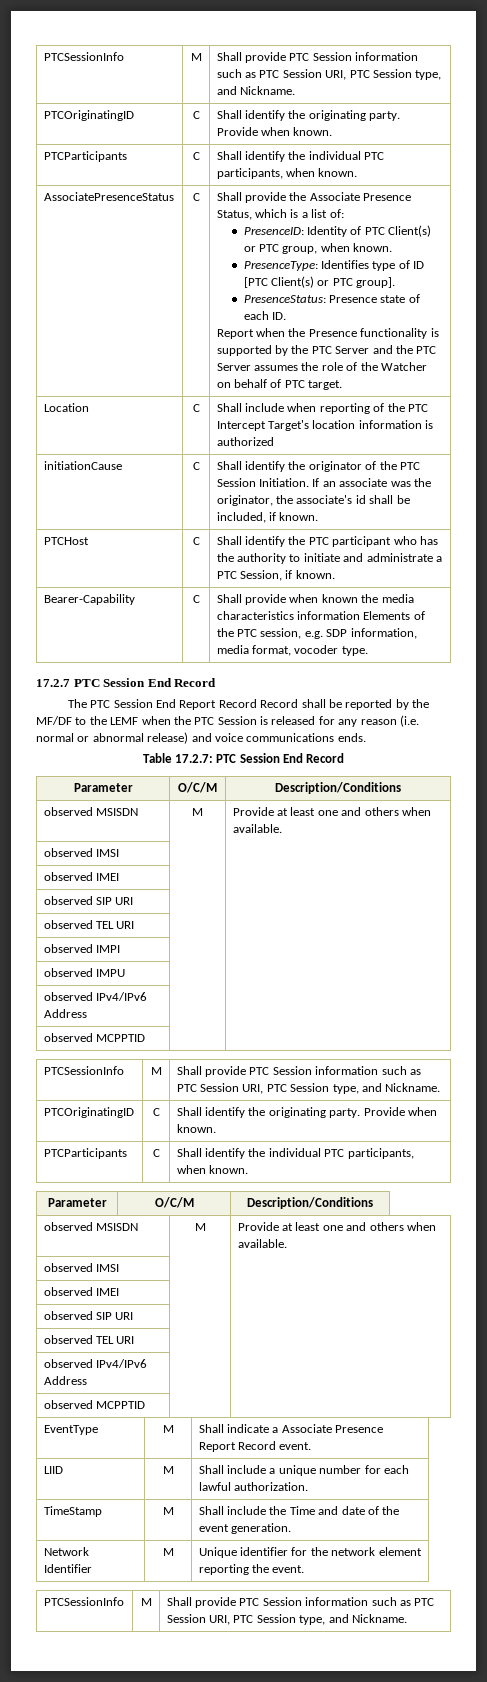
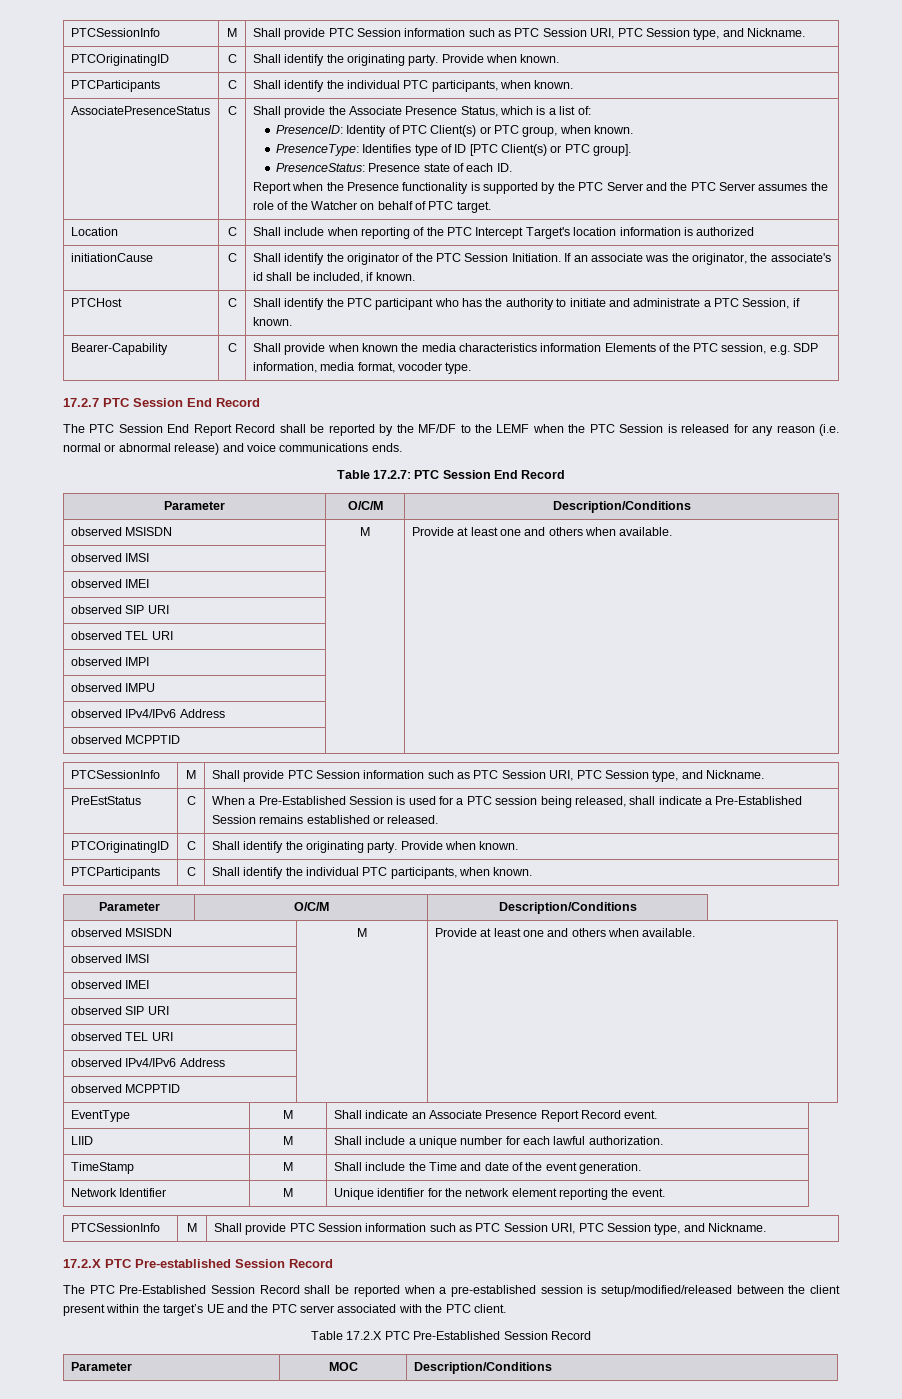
- The PTC Session End Report Record Record shall be reported by the MF/DF to the LEMF when the PTC Session is released for any reason (i.e. normal or abnormal release) and voice communications ends.
+ The PTC Session End Report Record shall be reported by the MF/DF to the LEMF when the PTC Session is released for any reason (i.e. normal or abnormal release) and voice communications ends.
+ PreEstStatus | C | When a Pre-Established Session is used for a PTC session being released, shall indicate a Pre-Established Session remains established or released.
- EventType | M | Shall indicate a Associate Presence Report Record event.
+ EventType | M | Shall indicate an Associate Presence Report Record event.
+ 17.2.X PTC Pre-established Session Record
+ The PTC Pre-Established Session Record shall be reported when a pre-established session is setup/modified/released between the client present within the target’s UE and the PTC server associated with the PTC client.
+ Table 17.2.X PTC Pre-Established Session Record
+ Parameter | MOC | Description/Conditions

